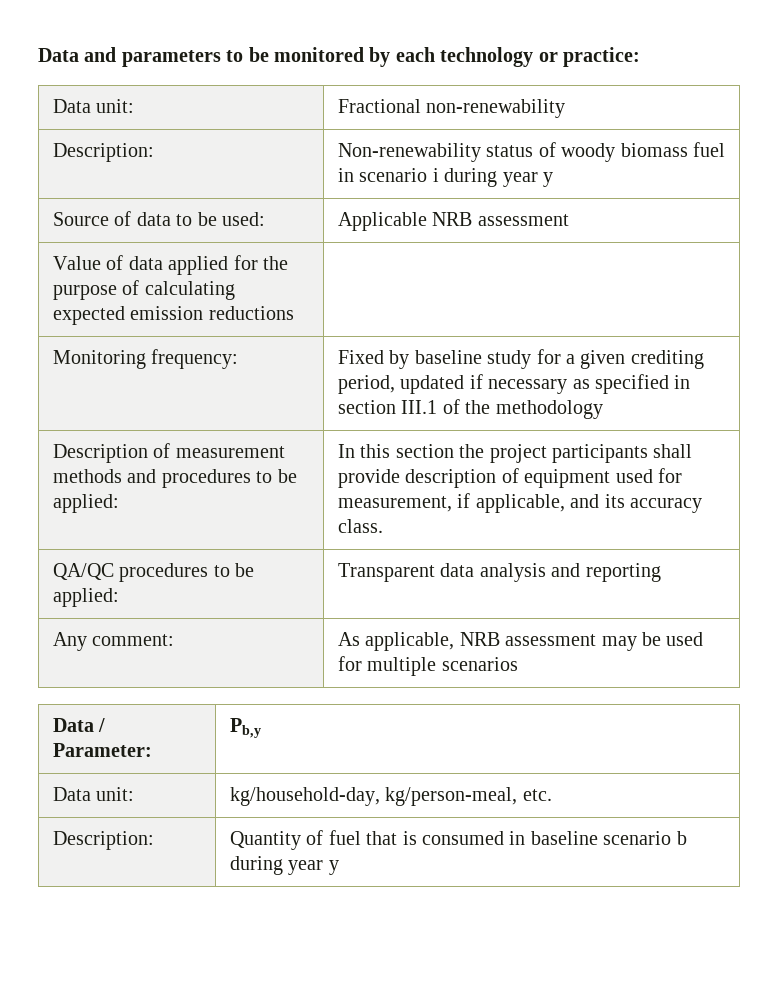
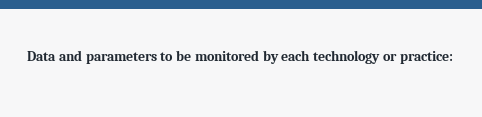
- Data unit: | Fractional non-renewability
- Description: | Non-renewability status of woody biomass fuel in scenario i during year y
- Source of data to be used: | Applicable NRB assessment
- Value of data applied for the purpose of calculating expected emission reductions |
- Monitoring frequency: | Fixed by baseline study for a given crediting period, updated if necessary as specified in section III.1 of the methodology
- Description of measurement methods and procedures to be applied: | In this section the project participants shall provide description of equipment used for measurement, if applicable, and its accuracy class.
- QA/QC procedures to be applied: | Transparent data analysis and reporting
- Any comment: | As applicable, NRB assessment may be used for multiple scenarios
- Data / Parameter: | Pb,y
- Data unit: | kg/household-day, kg/person-meal, etc.
- Description: | Quantity of fuel that is consumed in baseline scenario b during year y

